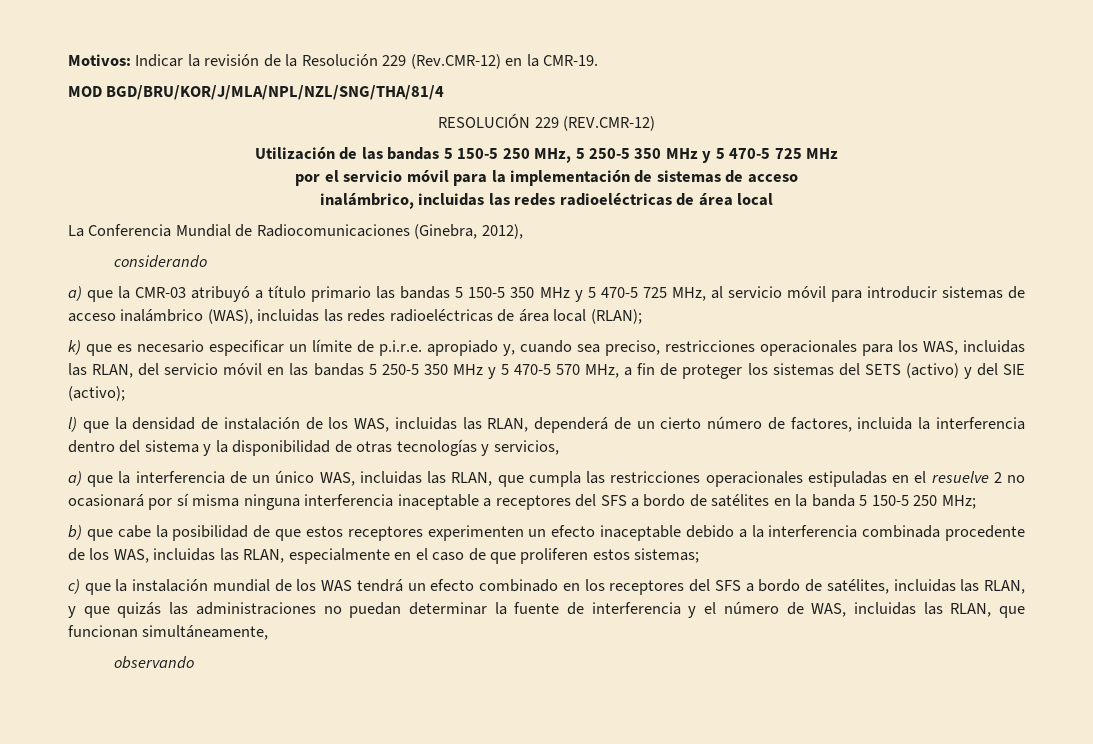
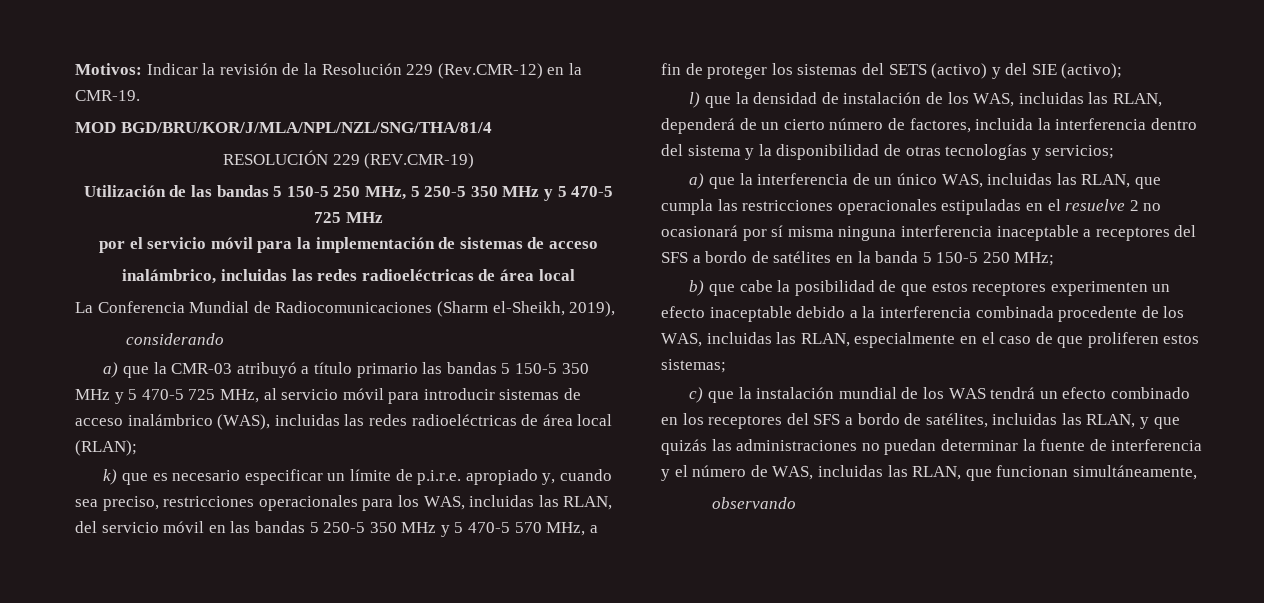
- RESOLUCIÓN 229 (REV.CMR-12)
+ RESOLUCIÓN 229 (REV.CMR-19)
- La Conferencia Mundial de Radiocomunicaciones (Ginebra, 2012),
+ La Conferencia Mundial de Radiocomunicaciones (Sharm el-Sheikh, 2019),
- l) que la densidad de instalación de los WAS, incluidas las RLAN, dependerá de un cierto número de factores, incluida la interferencia dentro del sistema y la disponibilidad de otras tecnologías y servicios,
+ l) que la densidad de instalación de los WAS, incluidas las RLAN, dependerá de un cierto número de factores, incluida la interferencia dentro del sistema y la disponibilidad de otras tecnologías y servicios;

